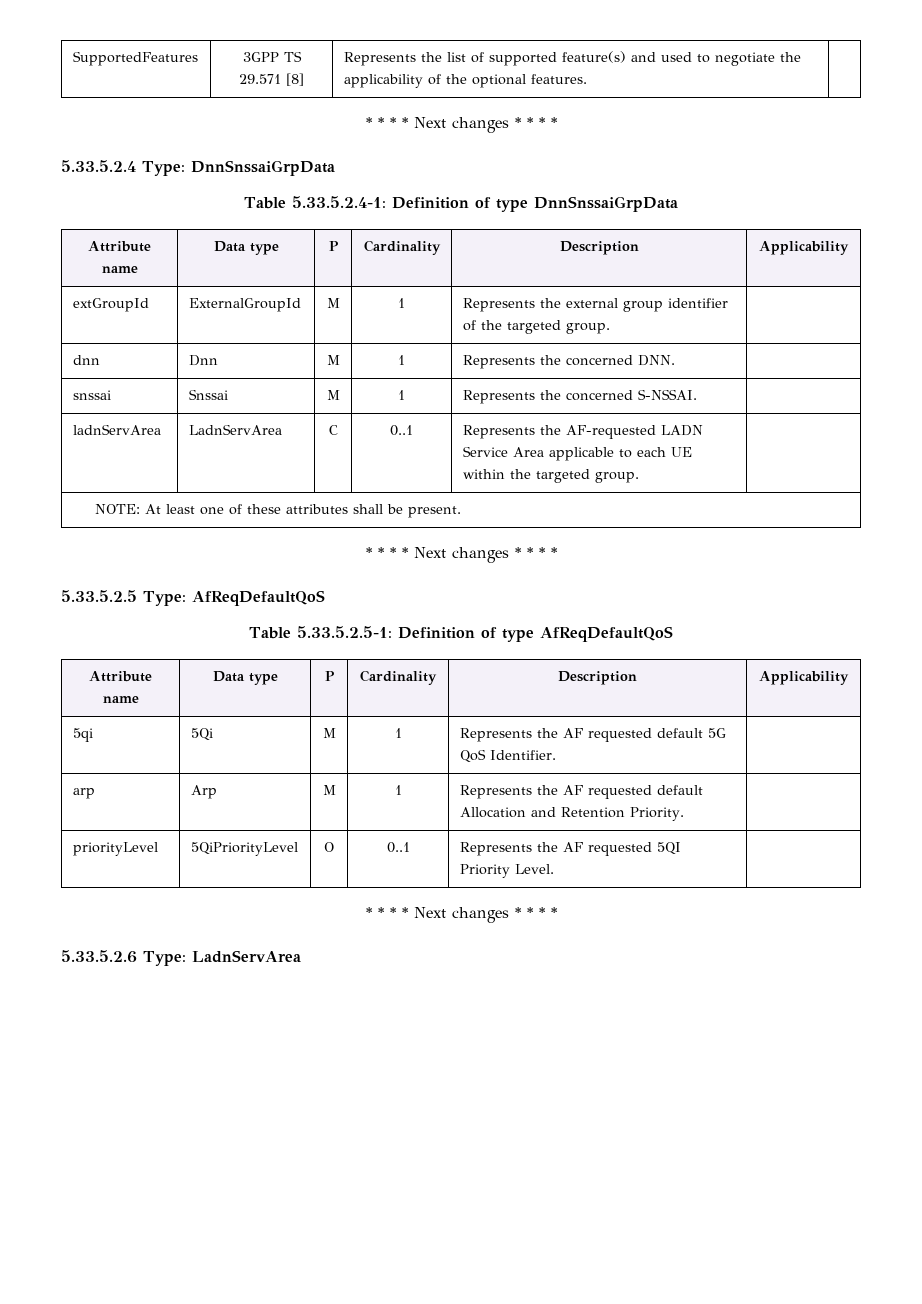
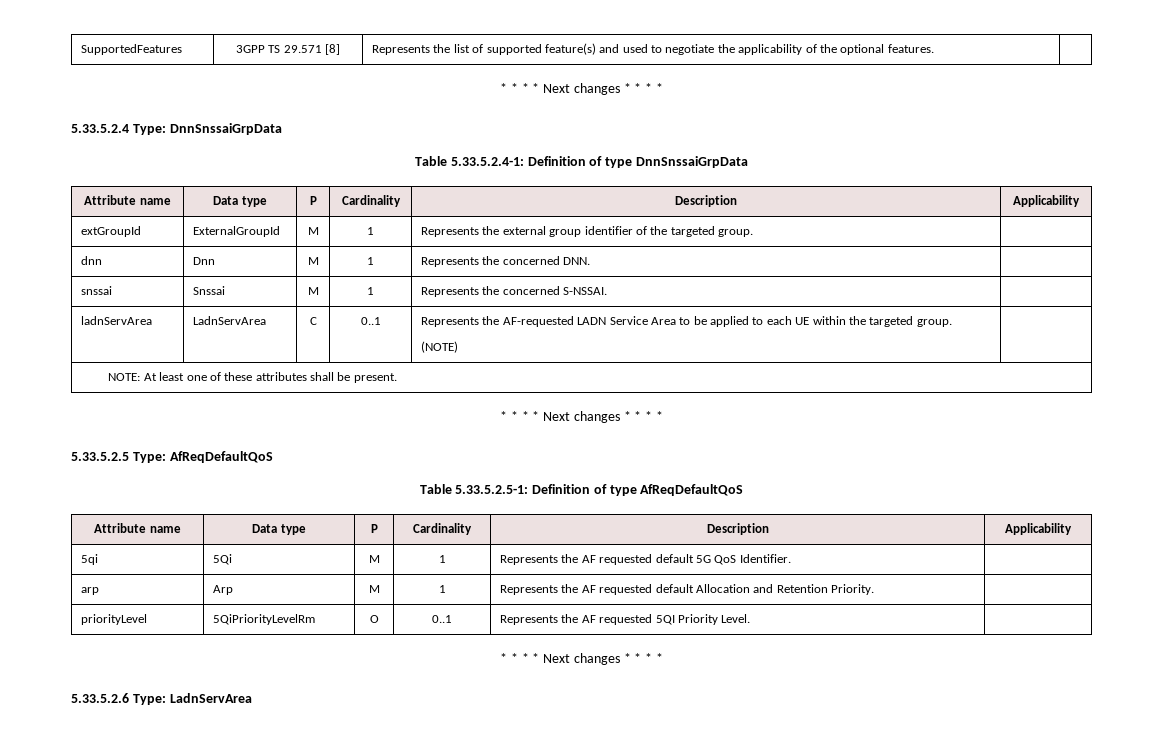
- ladnServArea | LadnServArea | C | 0..1 | Represents the AF-requested LADN Service Area applicable to each UE within the targeted group. |
+ ladnServArea | LadnServArea | C | 0..1 | Represents the AF-requested LADN Service Area to be applied to each UE within the targeted group.
+ (NOTE) |
- priorityLevel | 5QiPriorityLevel | O | 0..1 | Represents the AF requested 5QI Priority Level. |
+ priorityLevel | 5QiPriorityLevelRm | O | 0..1 | Represents the AF requested 5QI Priority Level. |

